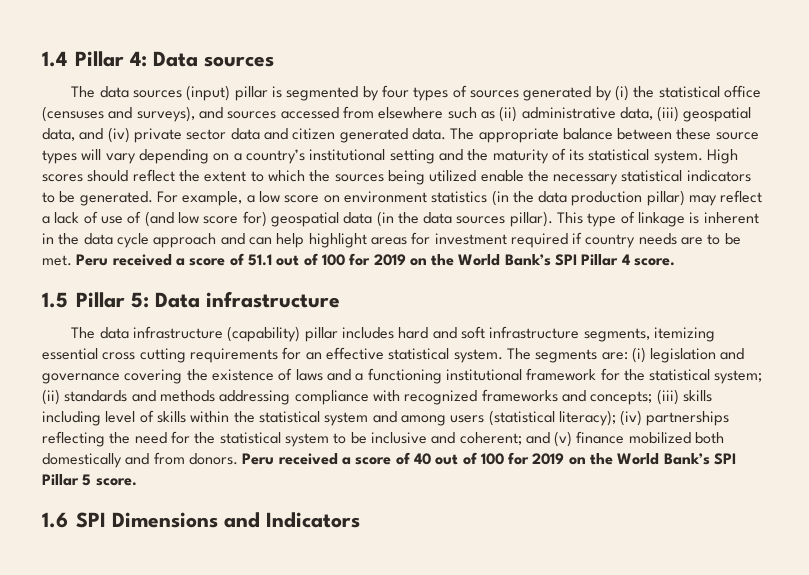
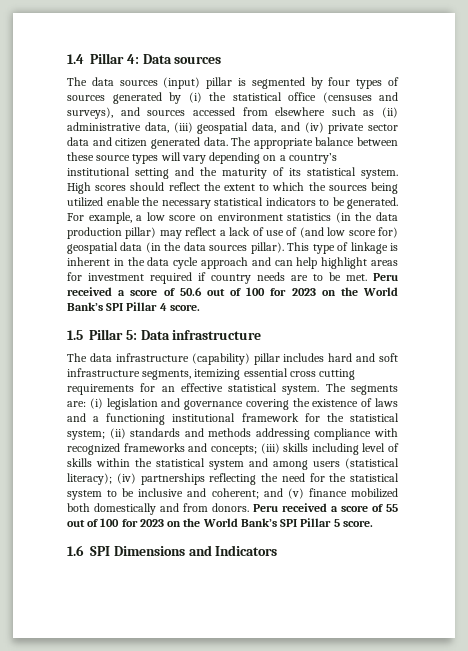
- Peru received a score of 51.1 out of 100 for 2019 on the World Bank’s SPI Pillar 4 score.
+ Peru received a score of 50.6 out of 100 for 2023 on the World Bank’s SPI Pillar 4 score.
- Peru received a score of 40 out of 100 for 2019 on the World Bank’s SPI Pillar 5 score.
+ Peru received a score of 55 out of 100 for 2023 on the World Bank’s SPI Pillar 5 score.

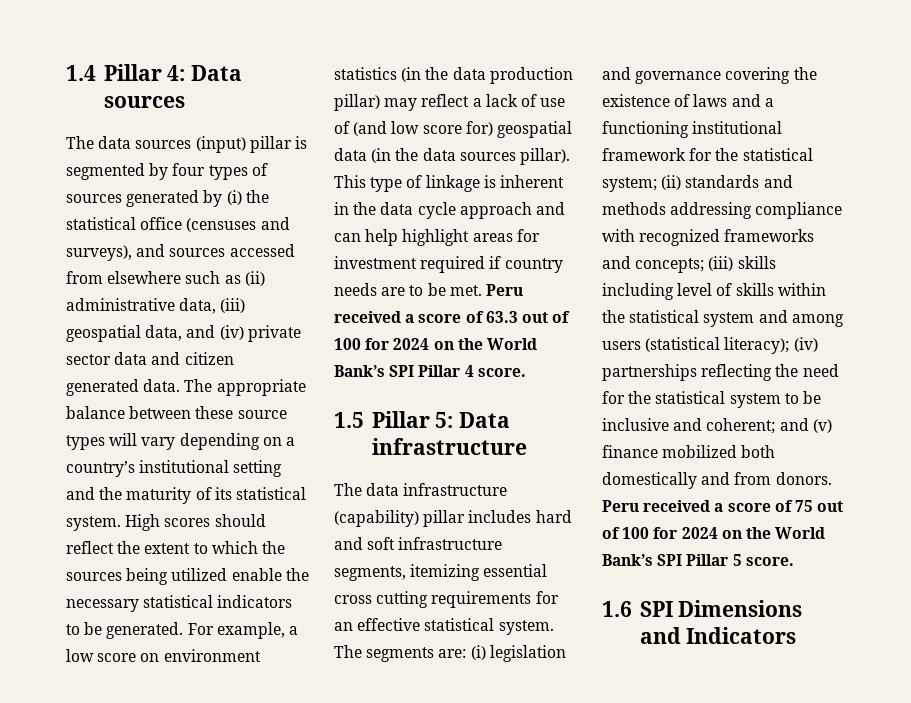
- Peru received a score of 50.6 out of 100 for 2023 on the World Bank’s SPI Pillar 4 score.
+ Peru received a score of 63.3 out of 100 for 2024 on the World Bank’s SPI Pillar 4 score.
- Peru received a score of 55 out of 100 for 2023 on the World Bank’s SPI Pillar 5 score.
+ Peru received a score of 75 out of 100 for 2024 on the World Bank’s SPI Pillar 5 score.

